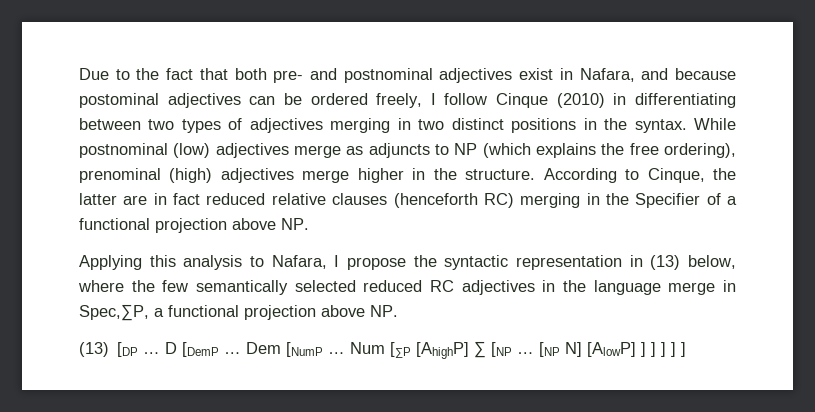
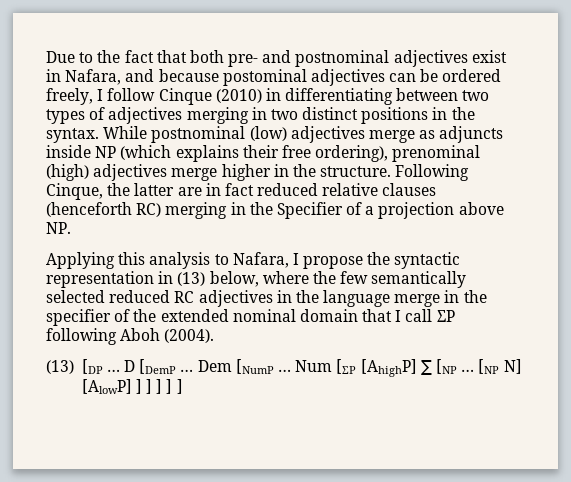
- While postnominal (low) adjectives merge as adjuncts to NP (which explains the free ordering), prenominal (high) adjectives merge higher in the structure.
+ While postnominal (low) adjectives merge as adjuncts inside NP (which explains their free ordering), prenominal (high) adjectives merge higher in the structure.
- According to Cinque, the latter are in fact reduced relative clauses (henceforth RC) merging in the Specifier of a functional projection above NP.
+ Following Cinque, the latter are in fact reduced relative clauses (henceforth RC) merging in the Specifier of a projection above NP.
- Applying this analysis to Nafara, I propose the syntactic representation in (13) below, where the few semantically selected reduced RC adjectives in the language merge in Spec,∑P, a functional projection above NP.
+ Applying this analysis to Nafara, I propose the syntactic representation in (13) below, where the few semantically selected reduced RC adjectives in the language merge in the specifier of the extended nominal domain that I call ƩP following Aboh (2004).
- Num [∑P [AhighP] ∑ [NP …
+ Num [ƩP [AhighP] ∑ [NP …

